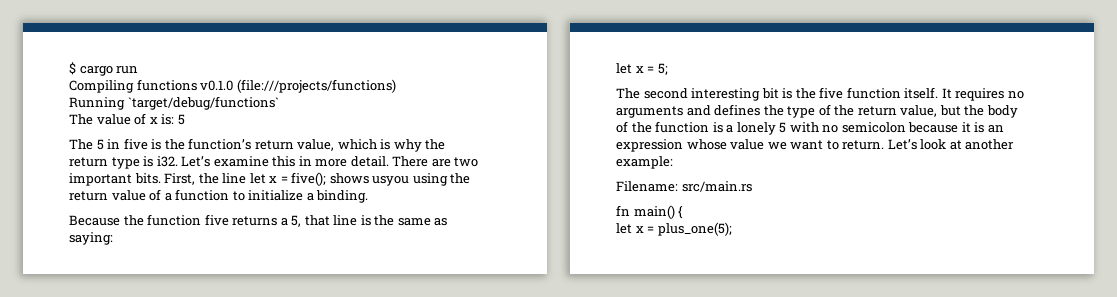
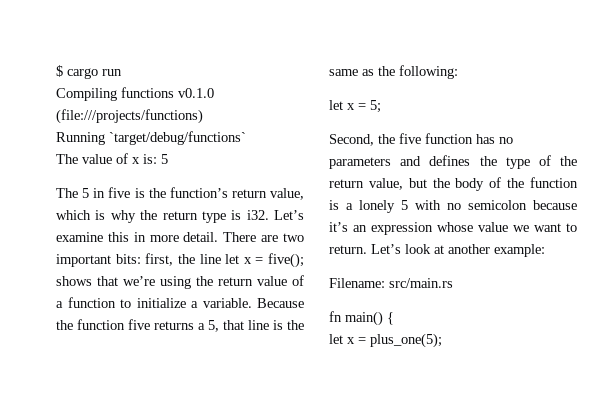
- There are two important bits. First, the line let x = five(); shows usyou using the return value of a function to initialize a binding.
- Because the function five returns a 5, that line is the same as saying:
+ There are two important bits: first, the line let x = five(); shows that we’re using the return value of a function to initialize a variable. Because the function five returns a 5, that line is the same as the following:
- The second interesting bit is the five function itself. It requires no arguments and defines the type of the return value, but the body of the function is a lonely 5 with no semicolon because it is an expression whose value we want to return.
+ Second, the five function has no parameters and defines the type of the return value, but the body of the function is a lonely 5 with no semicolon because it’s an expression whose value we want to return.

